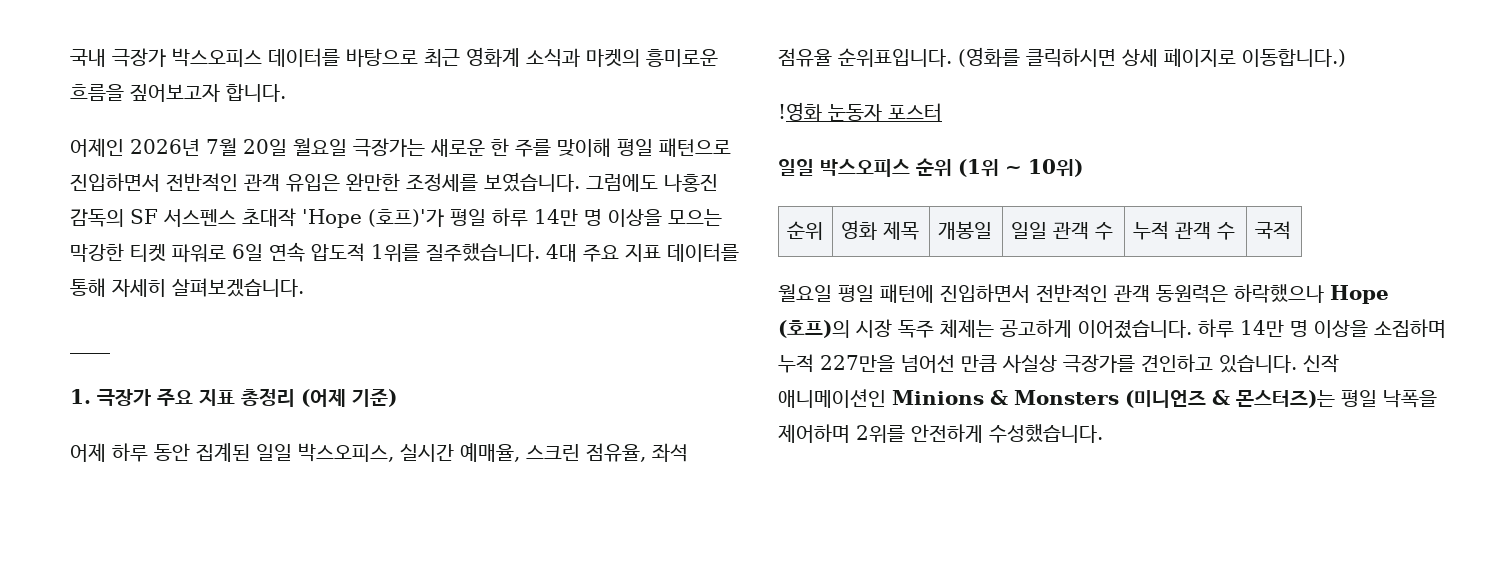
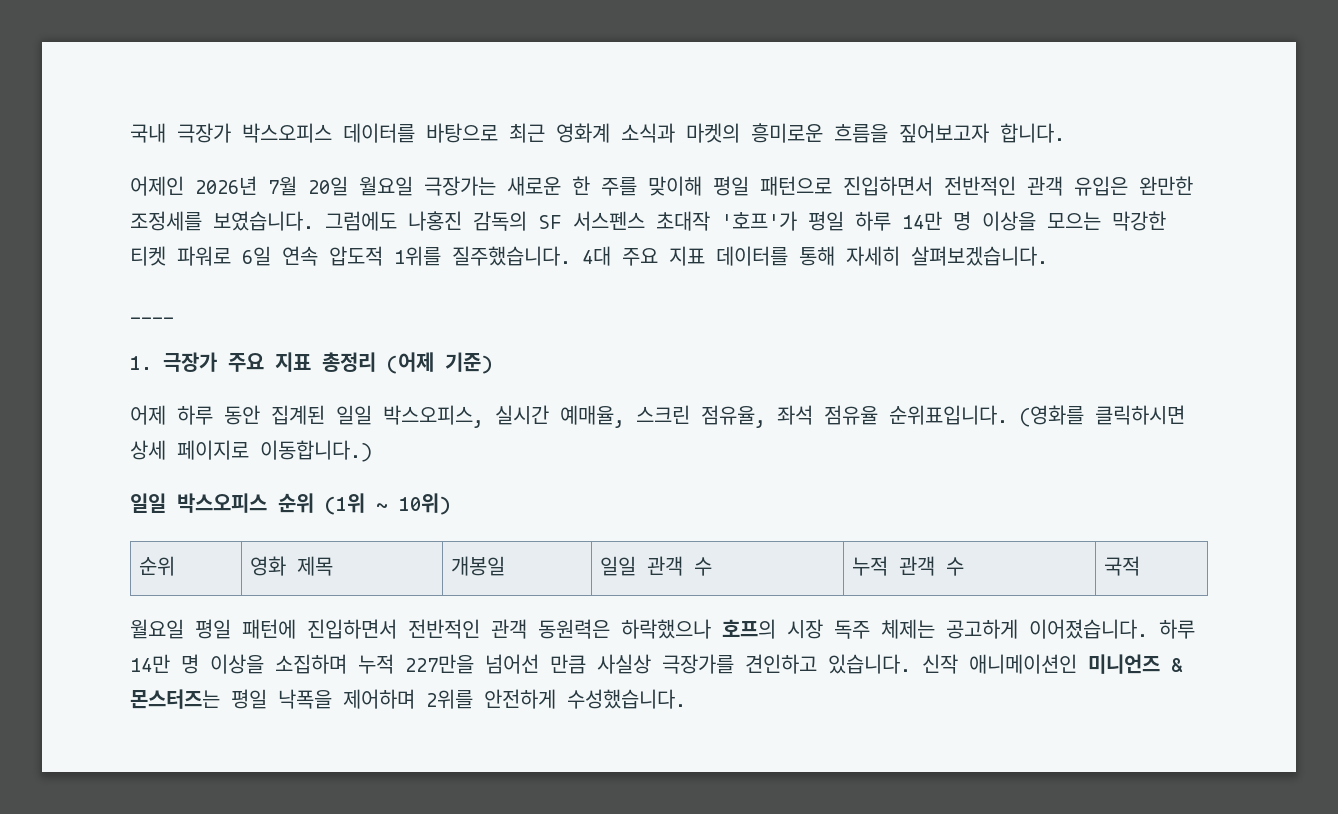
- 그럼에도 나홍진 감독의 SF 서스펜스 초대작 'Hope (호프)'가 평일 하루 14만 명 이상을 모으는 막강한 티켓 파워로 6일 연속 압도적 1위를 질주했습니다.
+ 그럼에도 나홍진 감독의 SF 서스펜스 초대작 '호프'가 평일 하루 14만 명 이상을 모으는 막강한 티켓 파워로 6일 연속 압도적 1위를 질주했습니다.
- !영화 눈동자 포스터
- 월요일 평일 패턴에 진입하면서 전반적인 관객 동원력은 하락했으나 Hope (호프)의 시장 독주 체제는 공고하게 이어졌습니다.
+ 월요일 평일 패턴에 진입하면서 전반적인 관객 동원력은 하락했으나 호프의 시장 독주 체제는 공고하게 이어졌습니다.
- 신작 애니메이션인 Minions & Monsters (미니언즈 & 몬스터즈)는 평일 낙폭을 제어하며 2위를 안전하게 수성했습니다.
+ 신작 애니메이션인 미니언즈 & 몬스터즈는 평일 낙폭을 제어하며 2위를 안전하게 수성했습니다.

